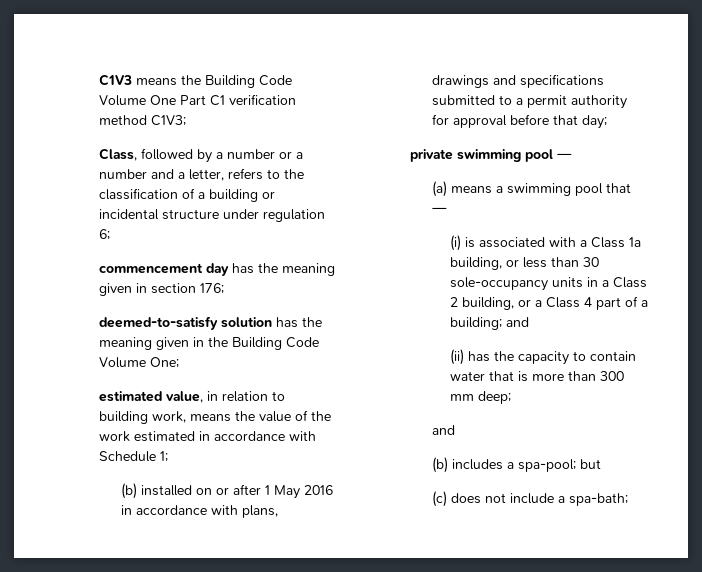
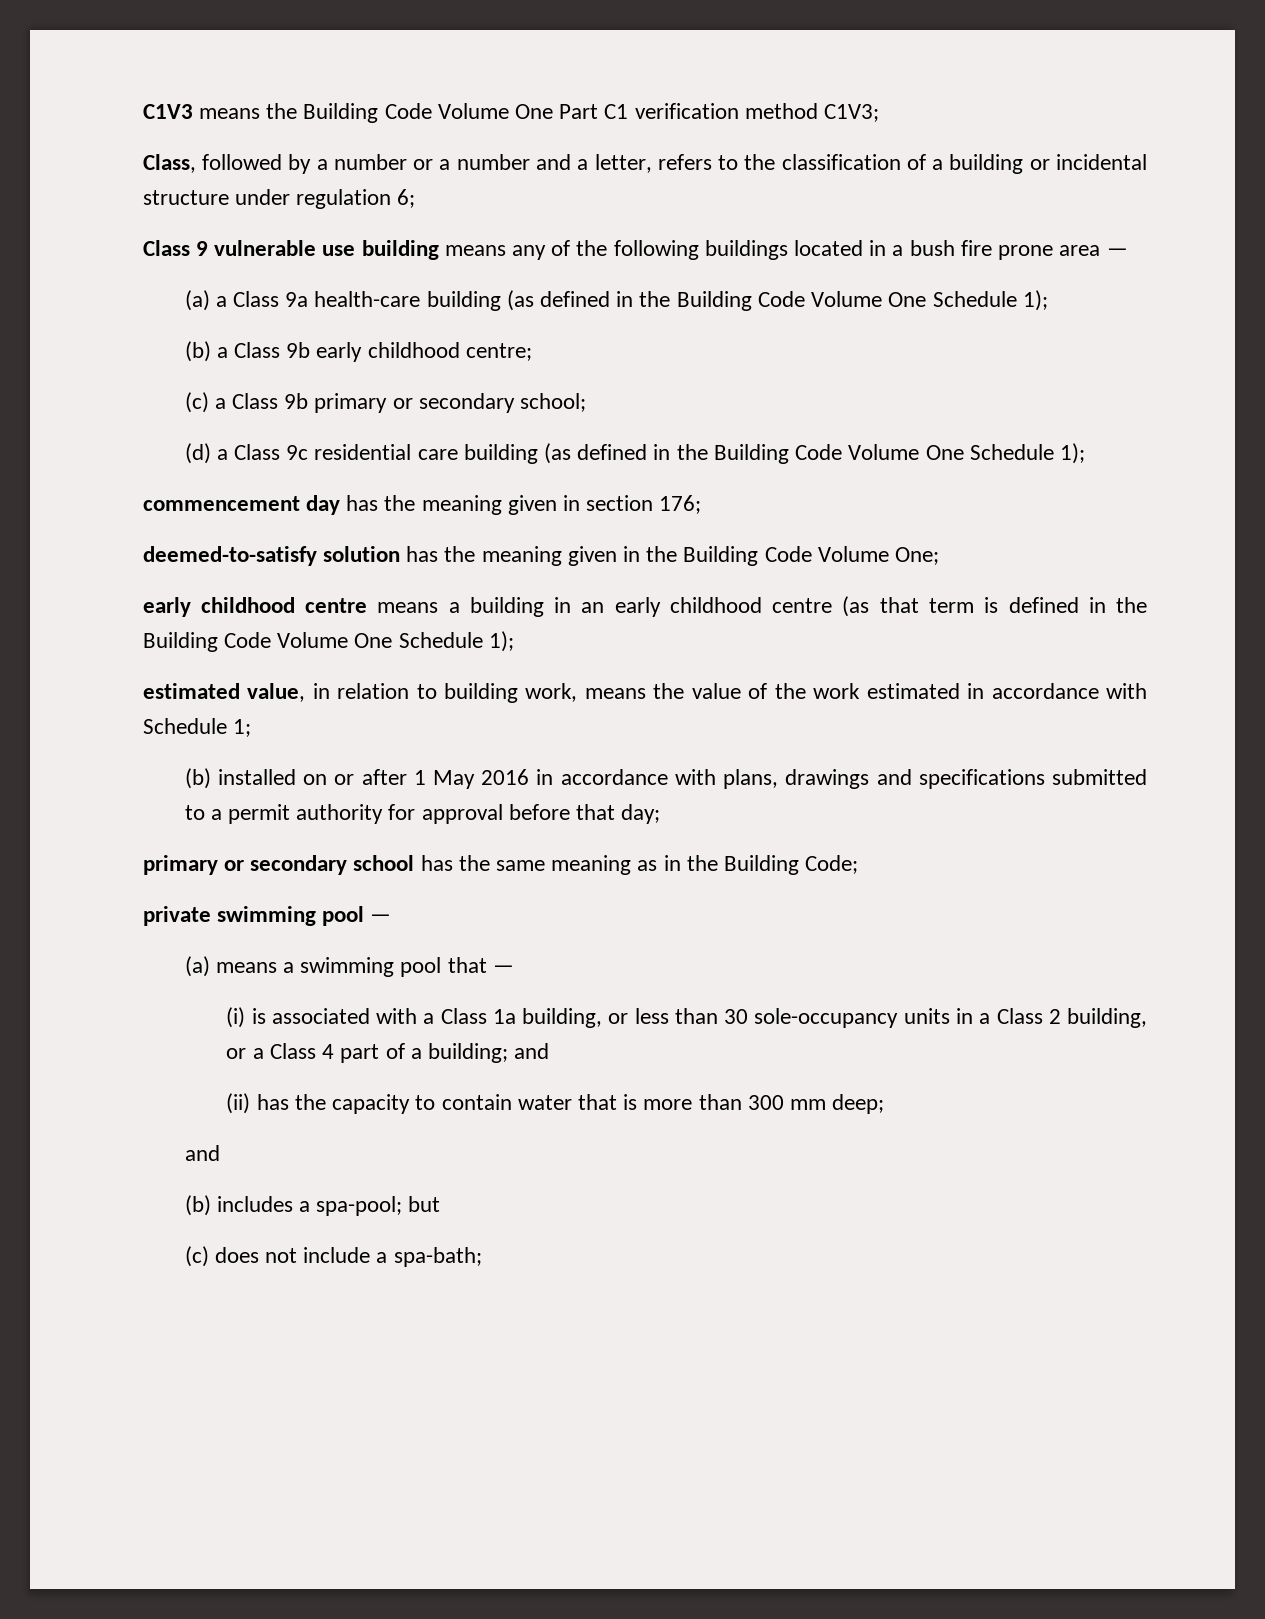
+ Class 9 vulnerable use building means any of the following buildings located in a bush fire prone area —
+ (a) a Class 9a health-care building (as defined in the Building Code Volume One Schedule 1);
+ (b) a Class 9b early childhood centre;
+ (c) a Class 9b primary or secondary school;
+ (d) a Class 9c residential care building (as defined in the Building Code Volume One Schedule 1);
+ early childhood centre means a building in an early childhood centre (as that term is defined in the Building Code Volume One Schedule 1);
+ primary or secondary school has the same meaning as in the Building Code;

